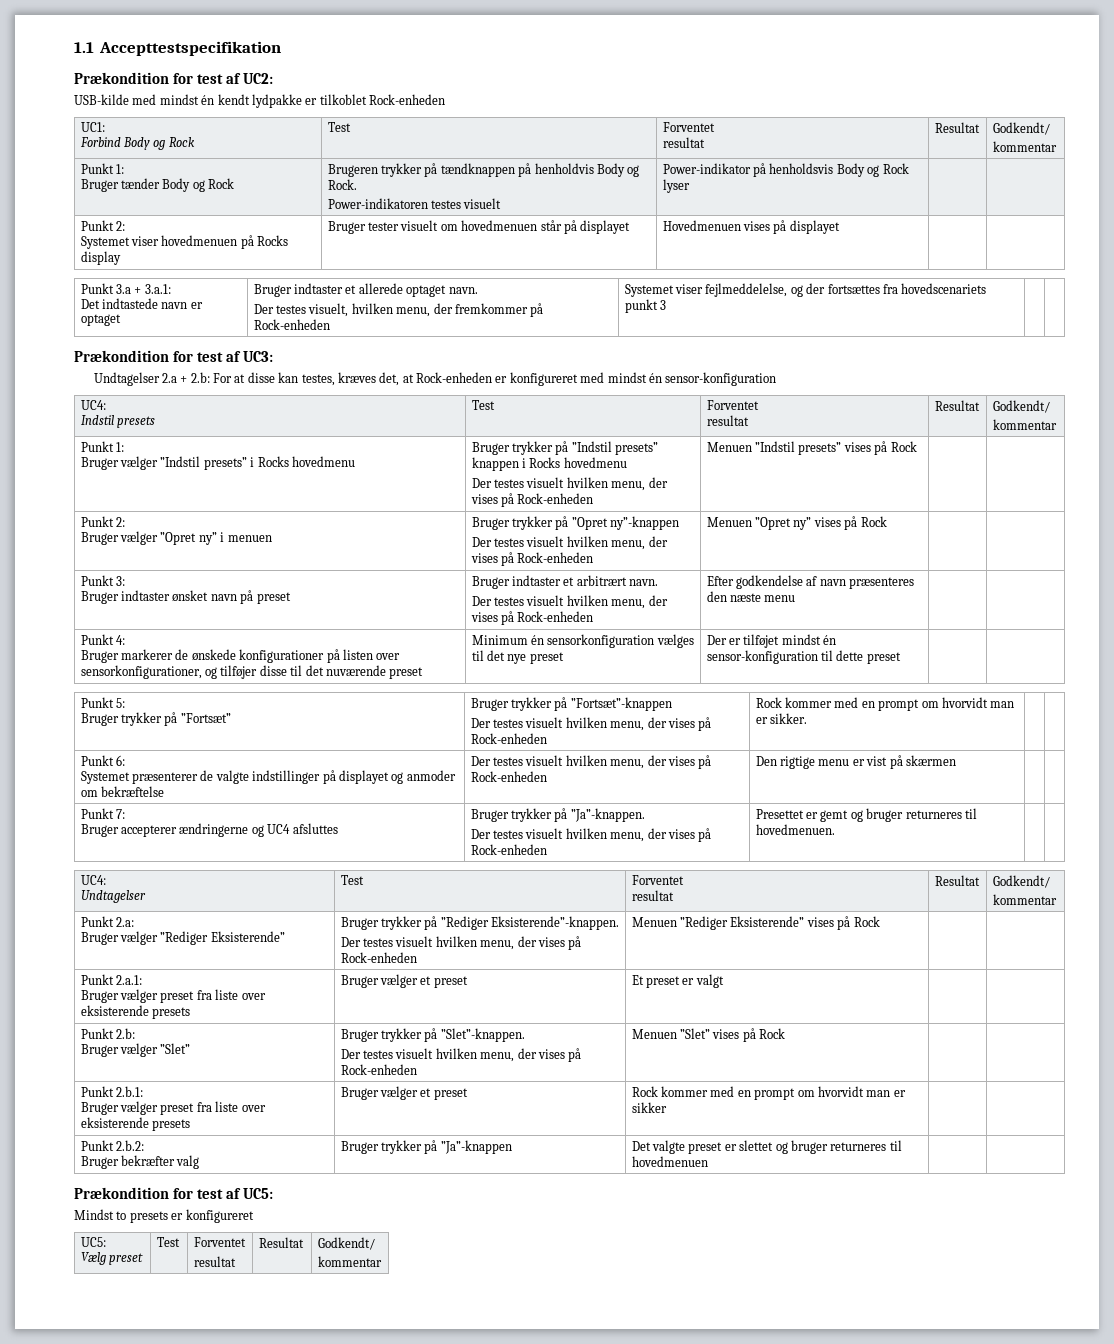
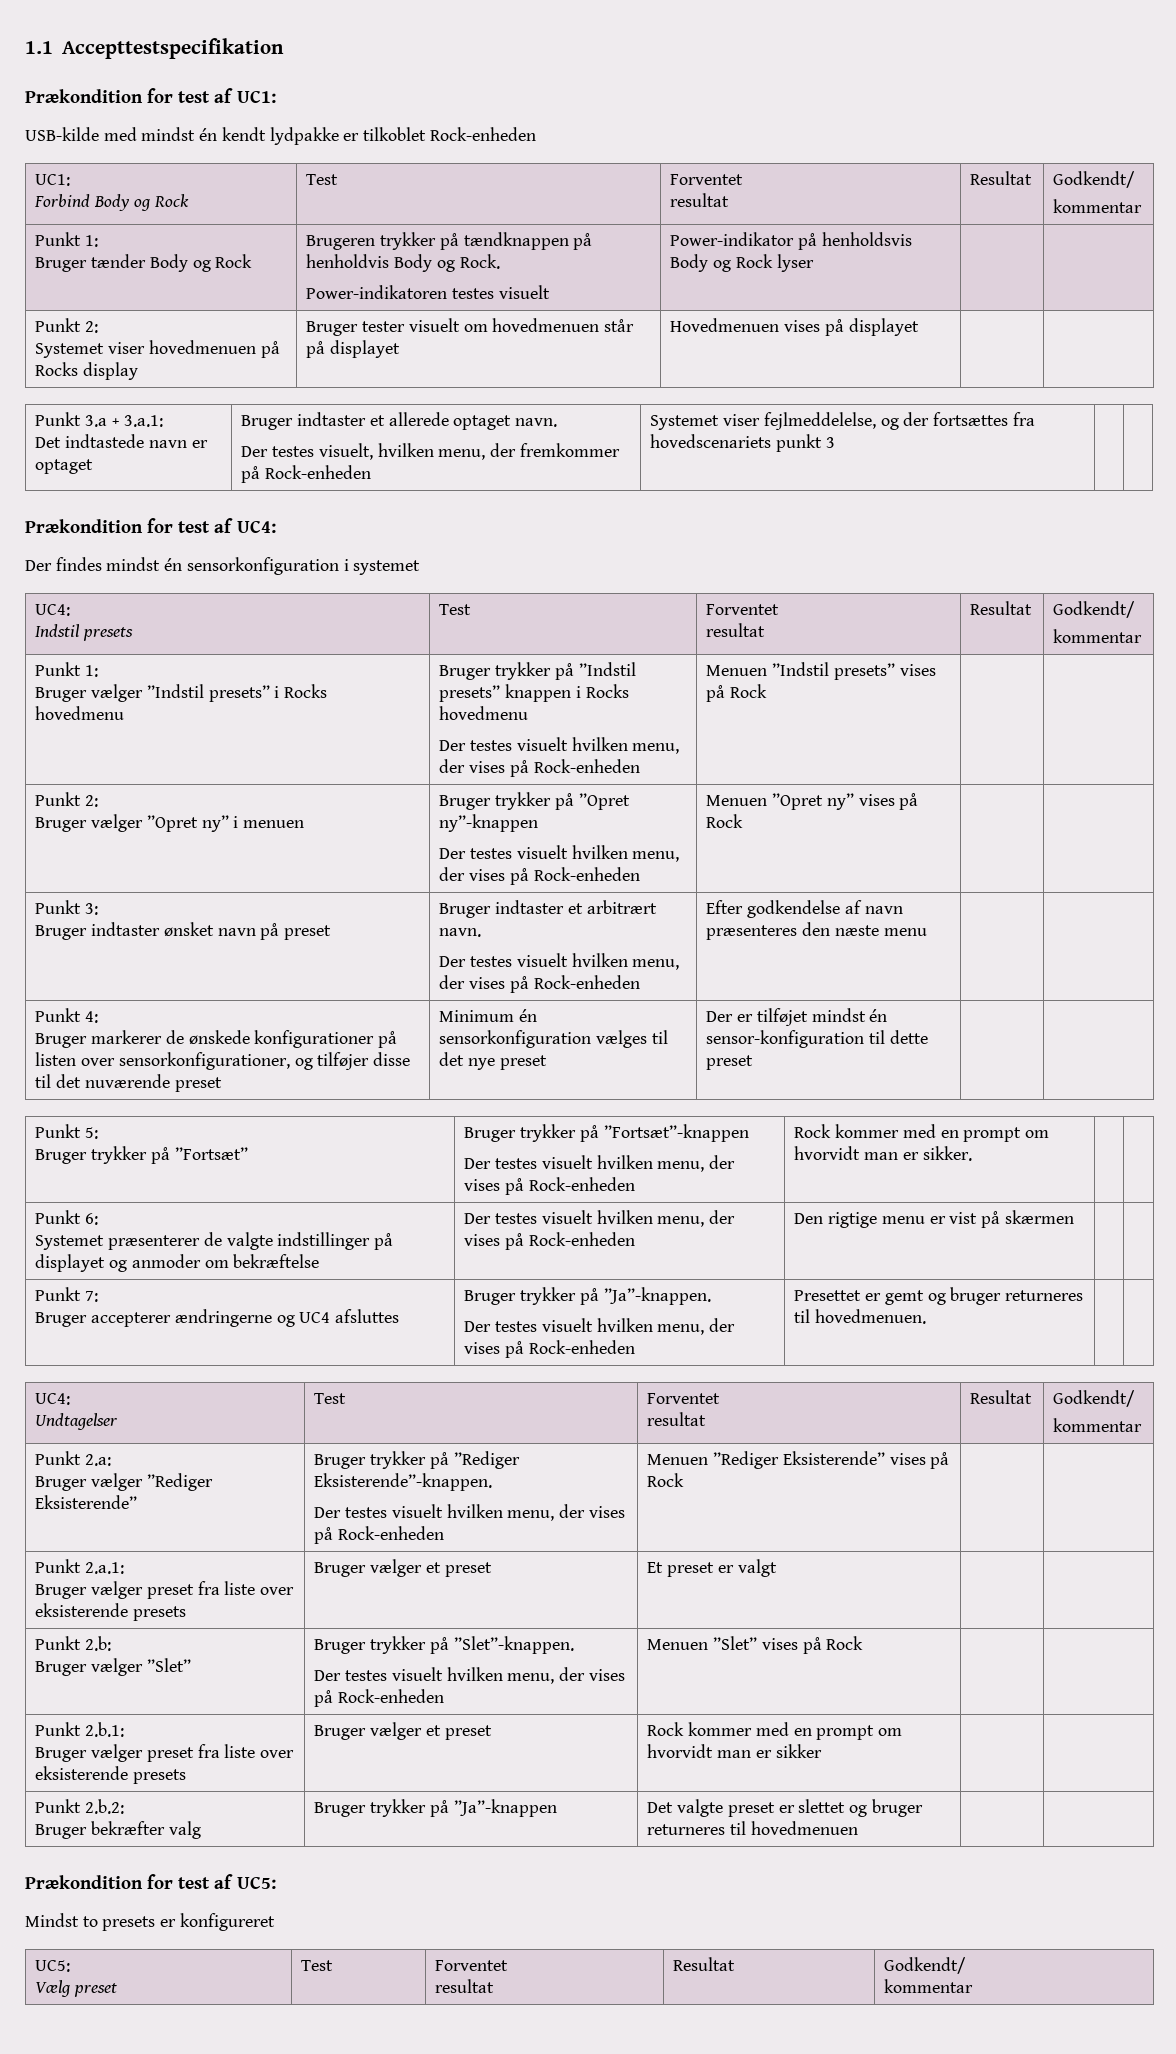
- Prækondition for test af UC2:
+ Prækondition for test af UC1:
- Prækondition for test af UC3:
- Undtagelser 2.a + 2.b: For at disse kan testes, kræves det, at Rock-enheden er konfigureret med mindst én sensor-konfiguration
+ Prækondition for test af UC4:
+ Der findes mindst én sensorkonfiguration i systemet

